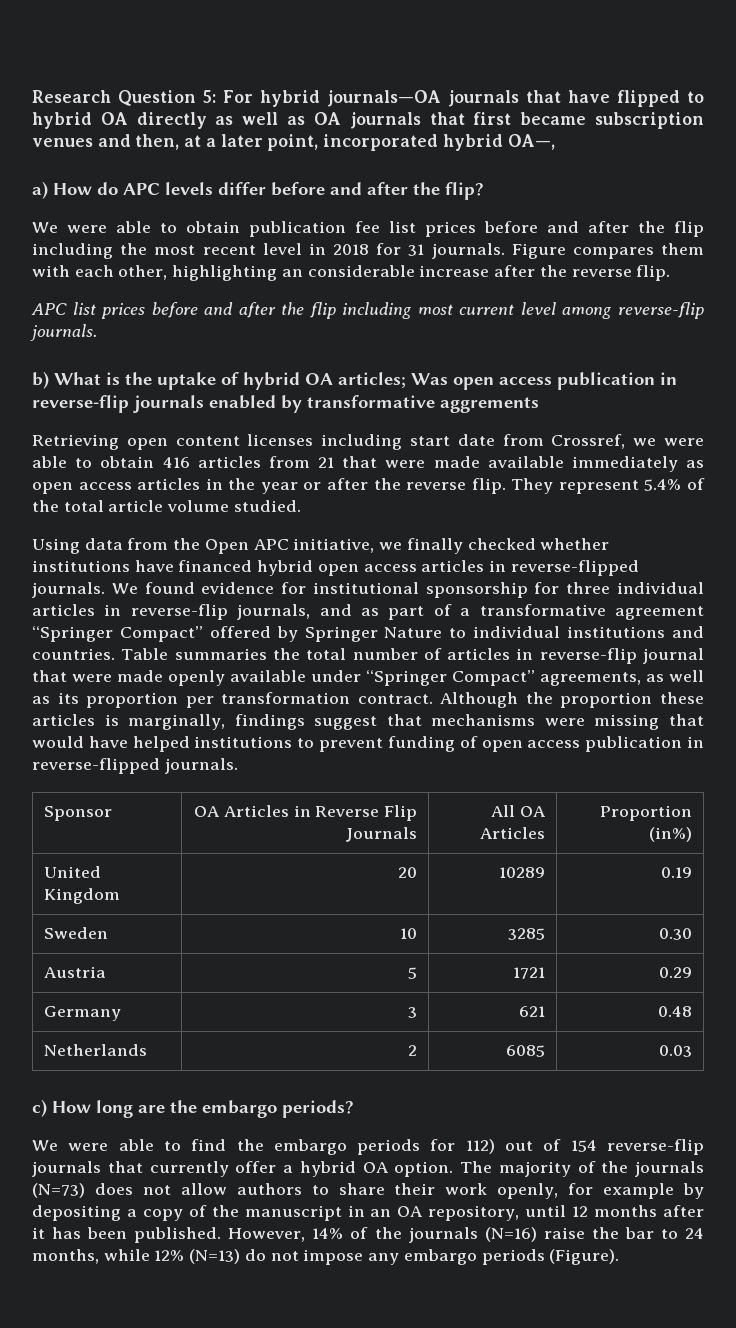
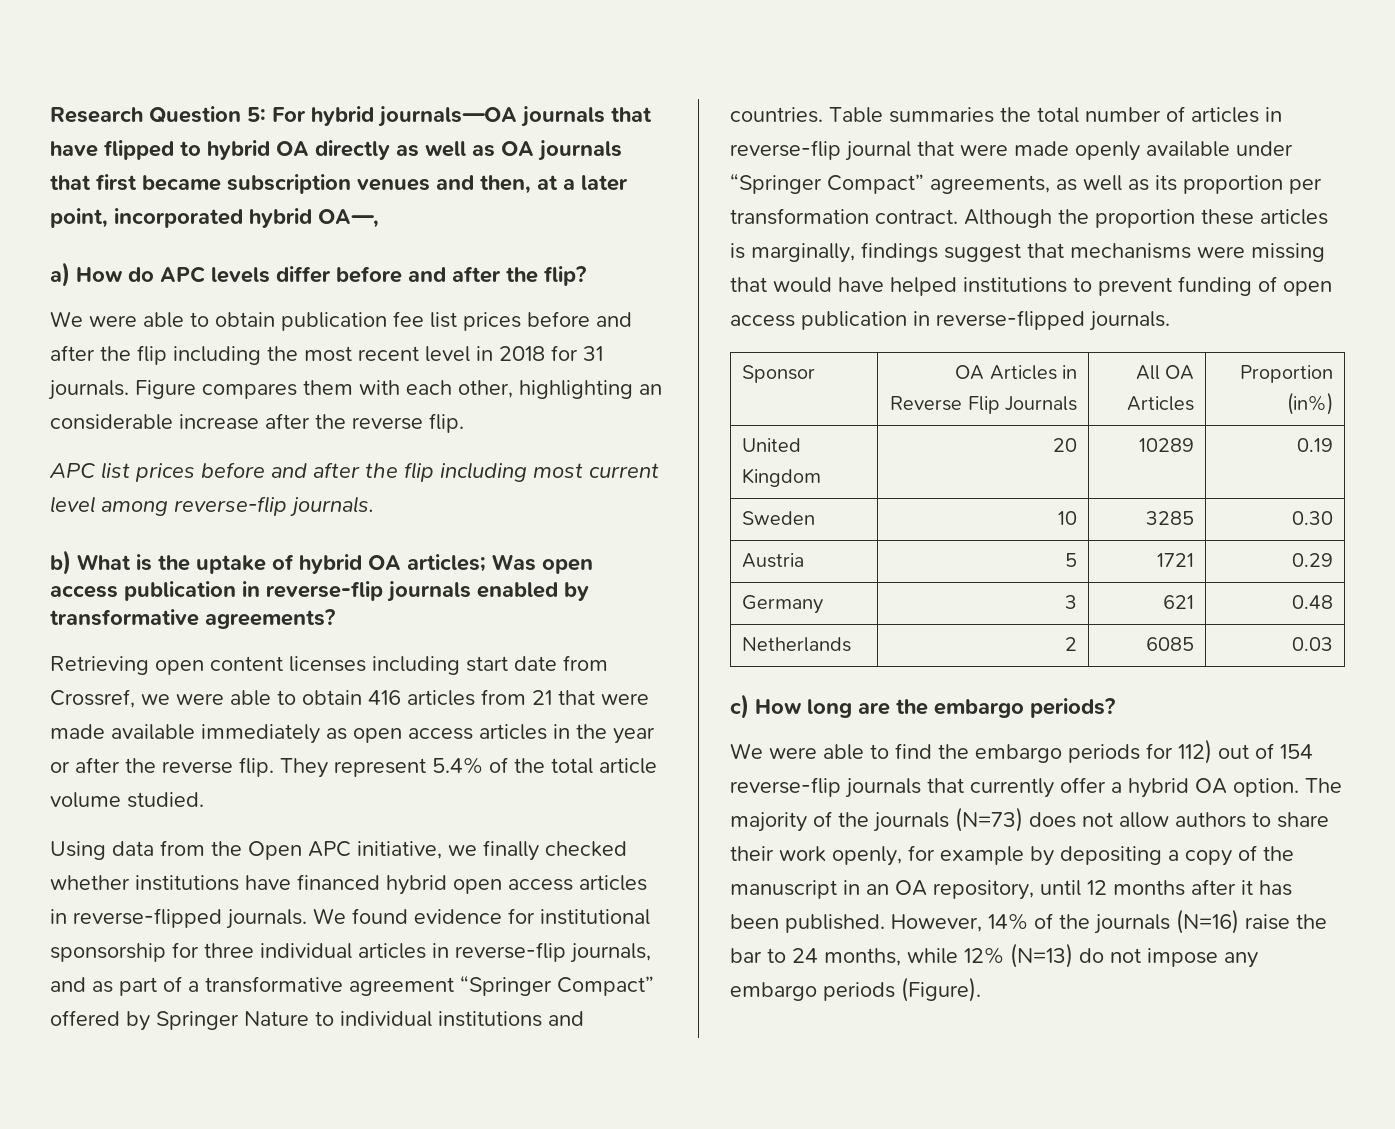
- b) What is the uptake of hybrid OA articles; Was open access publication in reverse-flip journals enabled by transformative aggrements
+ b) What is the uptake of hybrid OA articles; Was open access publication in reverse-flip journals enabled by transformative agreements?

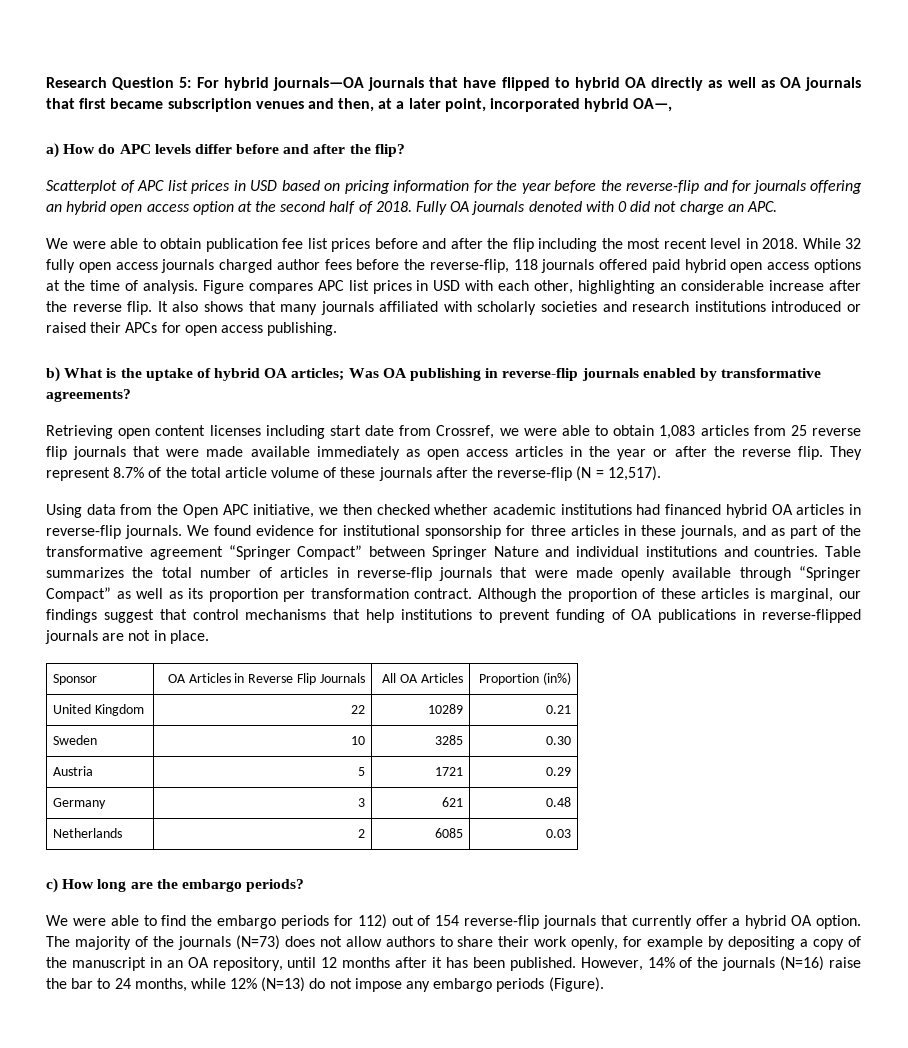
+ Scatterplot of APC list prices in USD based on pricing information for the year before the reverse-flip and for journals offering an hybrid open access option at the second half of 2018. Fully OA journals denoted with 0 did not charge an APC.
- We were able to obtain publication fee list prices before and after the flip including the most recent level in 2018 for 31 journals. Figure compares them with each other, highlighting an considerable increase after the reverse flip.
- APC list prices before and after the flip including most current level among reverse-flip journals.
+ We were able to obtain publication fee list prices before and after the flip including the most recent level in 2018. While 32 fully open access journals charged author fees before the reverse-flip, 118 journals offered paid hybrid open access options at the time of analysis. Figure compares APC list prices in USD with each other, highlighting an considerable increase after the reverse flip. It also shows that many journals affiliated with scholarly societies and research institutions introduced or raised their APCs for open access publishing.
- b) What is the uptake of hybrid OA articles; Was open access publication in reverse-flip journals enabled by transformative agreements?
+ b) What is the uptake of hybrid OA articles; Was OA publishing in reverse-flip journals enabled by transformative agreements?
- Retrieving open content licenses including start date from Crossref, we were able to obtain 416 articles from 21 that were made available immediately as open access articles in the year or after the reverse flip.
+ Retrieving open content licenses including start date from Crossref, we were able to obtain 1,083 articles from 25 reverse flip journals that were made available immediately as open access articles in the year or after the reverse flip.
- They represent 5.4% of the total article volume studied.
+ They represent 8.7% of the total article volume of these journals after the reverse-flip (N = 12,517).
- Using data from the Open APC initiative, we finally checked whether institutions have financed hybrid open access articles in reverse-flipped journals.
+ Using data from the Open APC initiative, we then checked whether academic institutions had financed hybrid OA articles in reverse-flip journals.
- We found evidence for institutional sponsorship for three individual articles in reverse-flip journals, and as part of a transformative agreement “Springer Compact” offered by Springer Nature to individual institutions and countries.
+ We found evidence for institutional sponsorship for three articles in these journals, and as part of the transformative agreement “Springer Compact” between Springer Nature and individual institutions and countries.
- Table summaries the total number of articles in reverse-flip journal that were made openly available under “Springer Compact” agreements, as well as its proportion per transformation contract.
+ Table summarizes the total number of articles in reverse-flip journals that were made openly available through “Springer Compact” as well as its proportion per transformation contract.
- Although the proportion these articles is marginally, findings suggest that mechanisms were missing that would have helped institutions to prevent funding of open access publication in reverse-flipped journals.
+ Although the proportion of these articles is marginal, our findings suggest that control mechanisms that help institutions to prevent funding of OA publications in reverse-flipped journals are not in place.
- United Kingdom | 20 | 10289 | 0.19
+ United Kingdom | 22 | 10289 | 0.21

